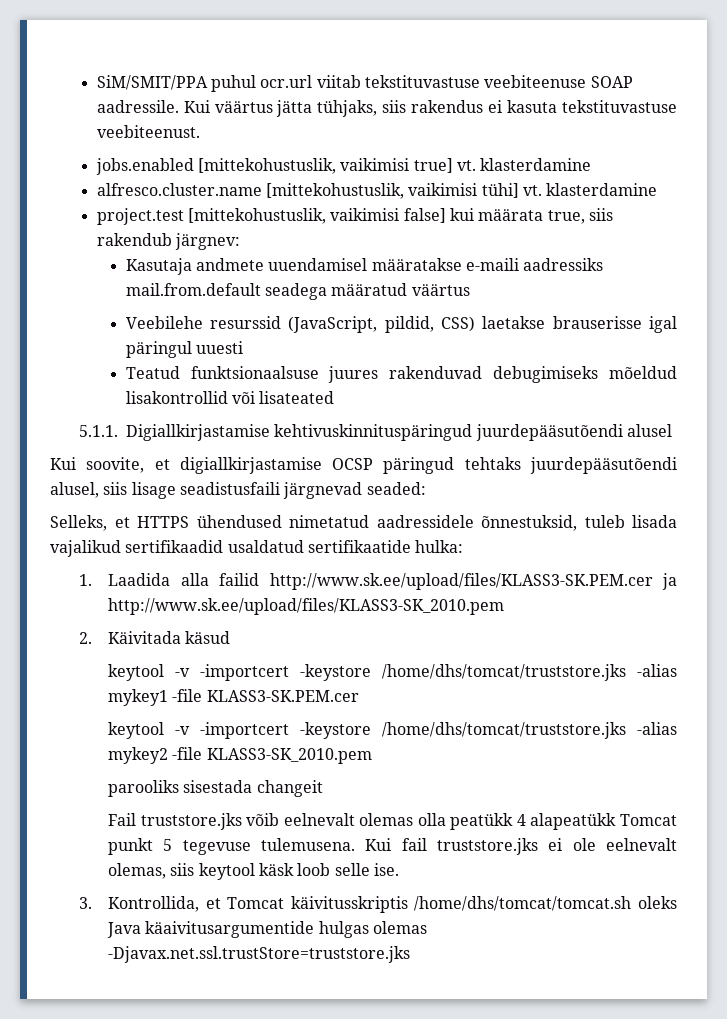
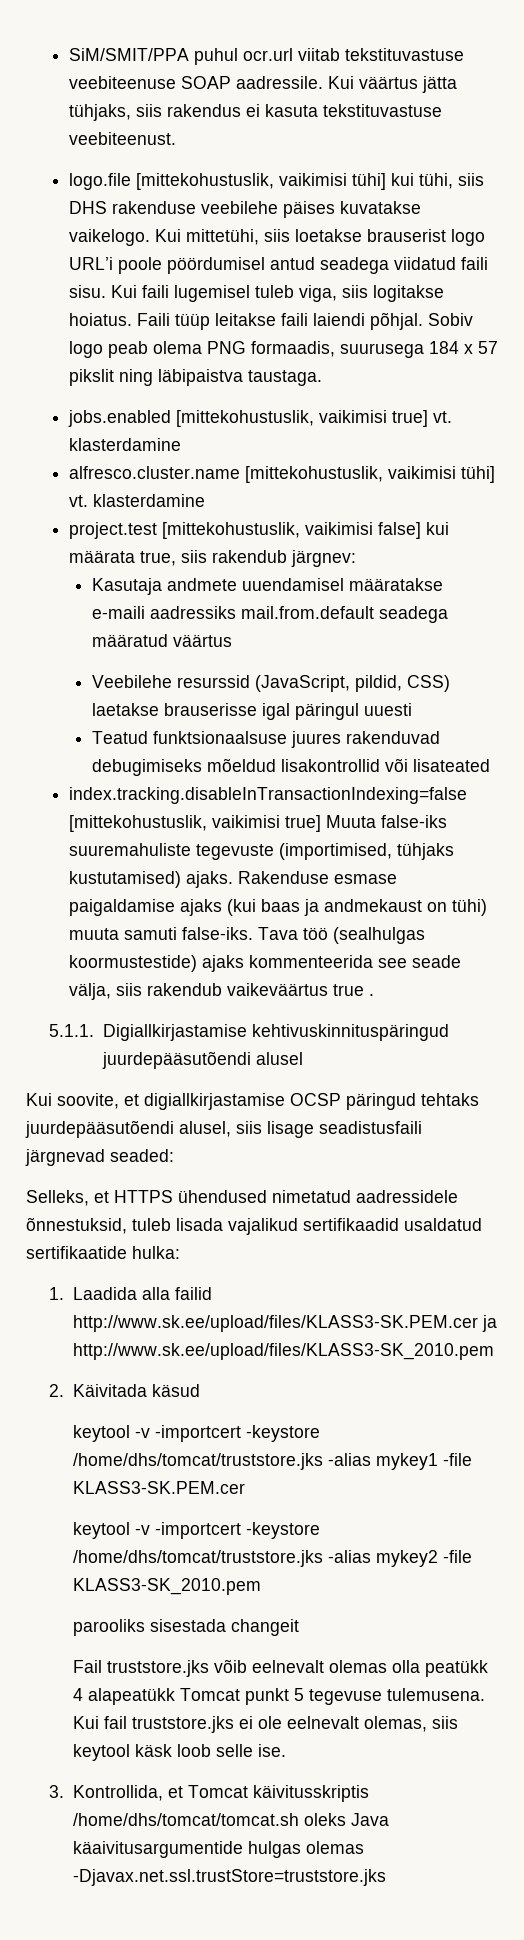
+ logo.file [mittekohustuslik, vaikimisi tühi] kui tühi, siis DHS rakenduse veebilehe päises kuvatakse vaikelogo. Kui mittetühi, siis loetakse brauserist logo URL’i poole pöördumisel antud seadega viidatud faili sisu. Kui faili lugemisel tuleb viga, siis logitakse hoiatus. Faili tüüp leitakse faili laiendi põhjal. Sobiv logo peab olema PNG formaadis, suurusega 184 x 57 pikslit ning läbipaistva taustaga.
+ index.tracking.disableInTransactionIndexing=false [mittekohustuslik, vaikimisi true] Muuta false-iks suuremahuliste tegevuste (importimised, tühjaks kustutamised) ajaks. Rakenduse esmase paigaldamise ajaks (kui baas ja andmekaust on tühi) muuta samuti false-iks. Tava töö (sealhulgas koormustestide) ajaks kommenteerida see seade välja, siis rakendub vaikeväärtus true .

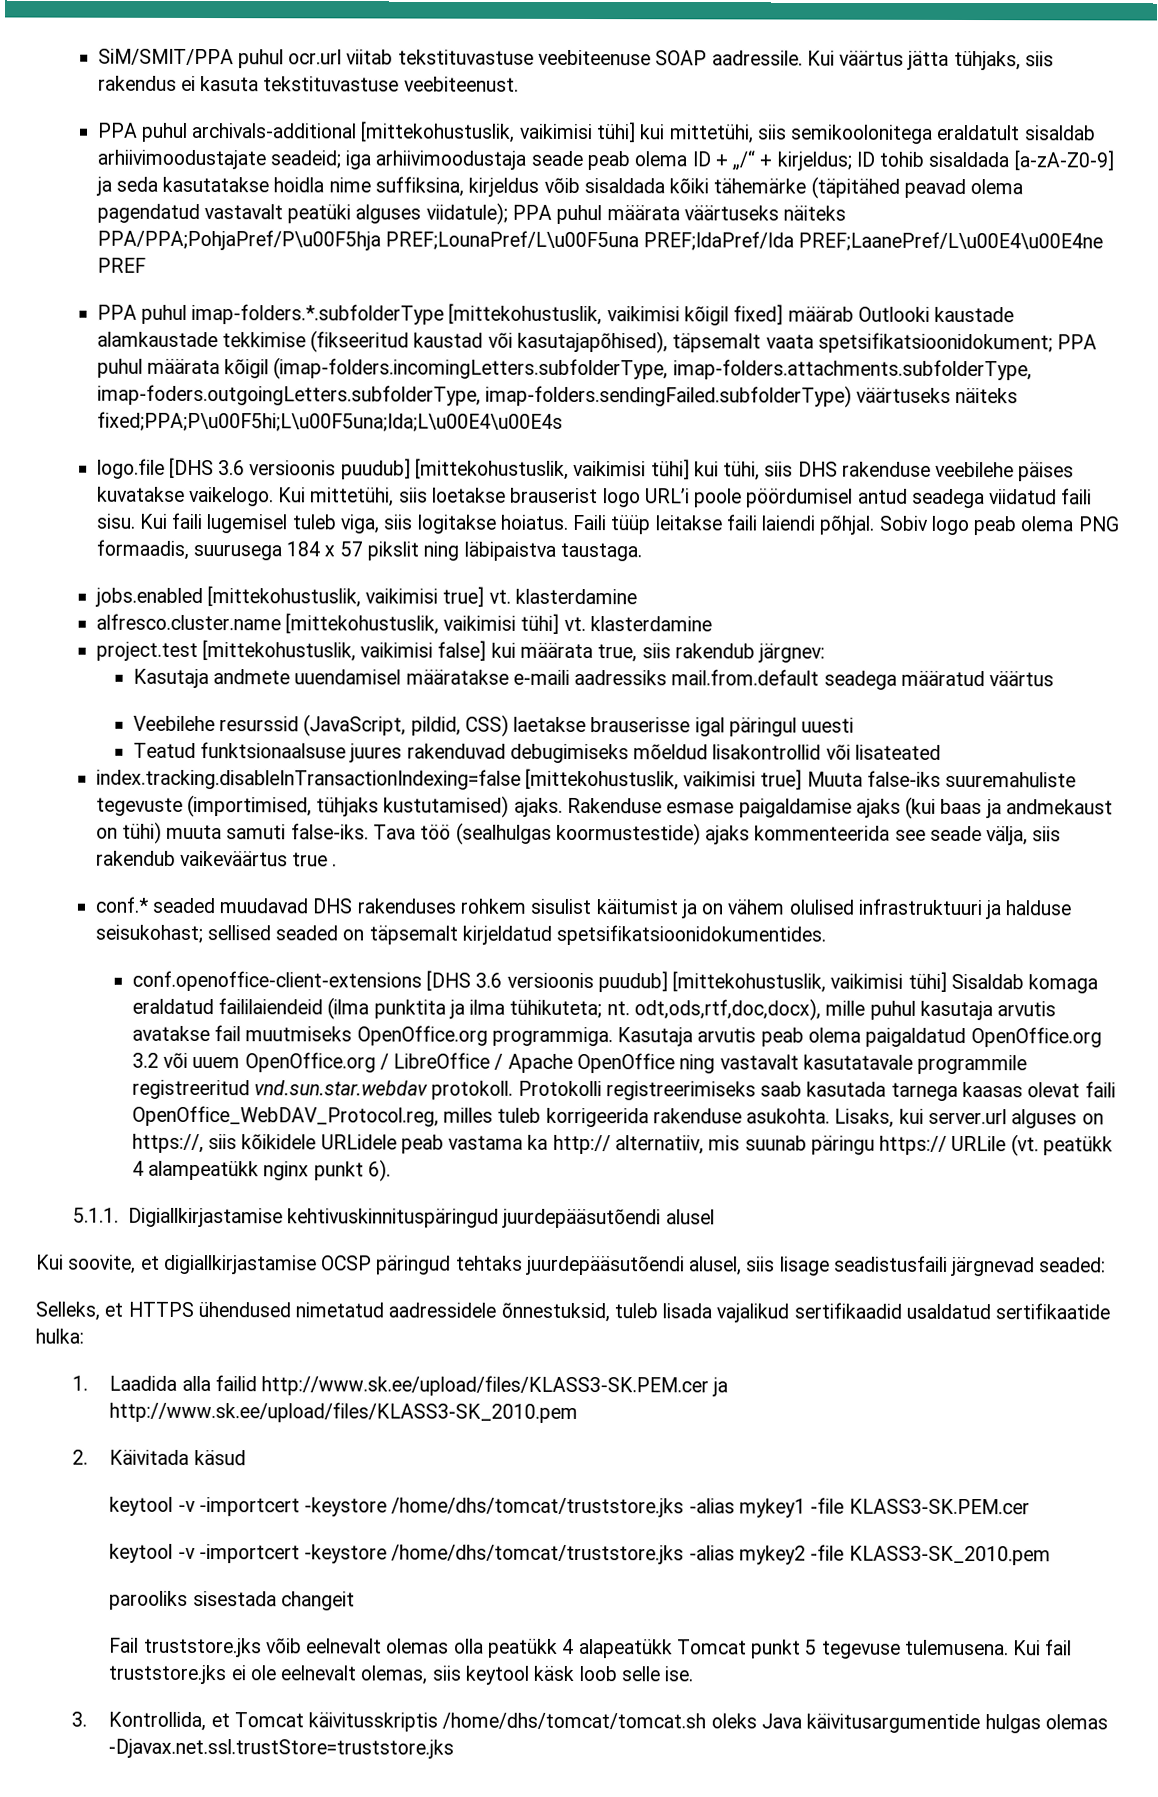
- logo.file [mittekohustuslik, vaikimisi tühi] kui tühi, siis DHS rakenduse veebilehe päises kuvatakse vaikelogo.
+ PPA puhul archivals-additional [mittekohustuslik, vaikimisi tühi] kui mittetühi, siis semikoolonitega eraldatult sisaldab arhiivimoodustajate seadeid; iga arhiivimoodustaja seade peab olema ID + „/“ + kirjeldus; ID tohib sisaldada [a-zA-Z0-9] ja seda kasutatakse hoidla nime suffiksina, kirjeldus võib sisaldada kõiki tähemärke (täpitähed peavad olema pagendatud vastavalt peatüki alguses viidatule); PPA puhul määrata väärtuseks näiteks PPA/PPA;PohjaPref/P\u00F5hja PREF;LounaPref/L\u00F5una PREF;IdaPref/Ida PREF;LaanePref/L\u00E4\u00E4ne PREF
+ PPA puhul imap-folders.*.subfolderType [mittekohustuslik, vaikimisi kõigil fixed] määrab Outlooki kaustade alamkaustade tekkimise (fikseeritud kaustad või kasutajapõhised), täpsemalt vaata spetsifikatsioonidokument; PPA puhul määrata kõigil (imap-folders.incomingLetters.subfolderType, imap-folders.attachments.subfolderType, imap-foders.outgoingLetters.subfolderType, imap-folders.sendingFailed.subfolderType) väärtuseks näiteks fixed;PPA;P\u00F5hi;L\u00F5una;Ida;L\u00E4\u00E4s
+ logo.file [DHS 3.6 versioonis puudub] [mittekohustuslik, vaikimisi tühi] kui tühi, siis DHS rakenduse veebilehe päises kuvatakse vaikelogo.
+ conf.* seaded muudavad DHS rakenduses rohkem sisulist käitumist ja on vähem olulised infrastruktuuri ja halduse seisukohast; sellised seaded on täpsemalt kirjeldatud spetsifikatsioonidokumentides.
+ conf.openoffice-client-extensions [DHS 3.6 versioonis puudub] [mittekohustuslik, vaikimisi tühi] Sisaldab komaga eraldatud faililaiendeid (ilma punktita ja ilma tühikuteta; nt. odt,ods,rtf,doc,docx), mille puhul kasutaja arvutis avatakse fail muutmiseks OpenOffice.org programmiga. Kasutaja arvutis peab olema paigaldatud OpenOffice.org 3.2 või uuem OpenOffice.org / LibreOffice / Apache OpenOffice ning vastavalt kasutatavale programmile registreeritud vnd.sun.star.webdav protokoll. Protokolli registreerimiseks saab kasutada tarnega kaasas olevat faili OpenOffice_WebDAV_Protocol.reg, milles tuleb korrigeerida rakenduse asukohta. Lisaks, kui server.url alguses on https://, siis kõikidele URLidele peab vastama ka http:// alternatiiv, mis suunab päringu https:// URLile (vt. peatükk 4 alampeatükk nginx punkt 6).
- 3. Kontrollida, et Tomcat käivitusskriptis /home/dhs/tomcat/tomcat.sh oleks Java käaivitusargumentide hulgas olemas -Djavax.net.ssl.trustStore=truststore.jks
+ 3. Kontrollida, et Tomcat käivitusskriptis /home/dhs/tomcat/tomcat.sh oleks Java käivitusargumentide hulgas olemas -Djavax.net.ssl.trustStore=truststore.jks

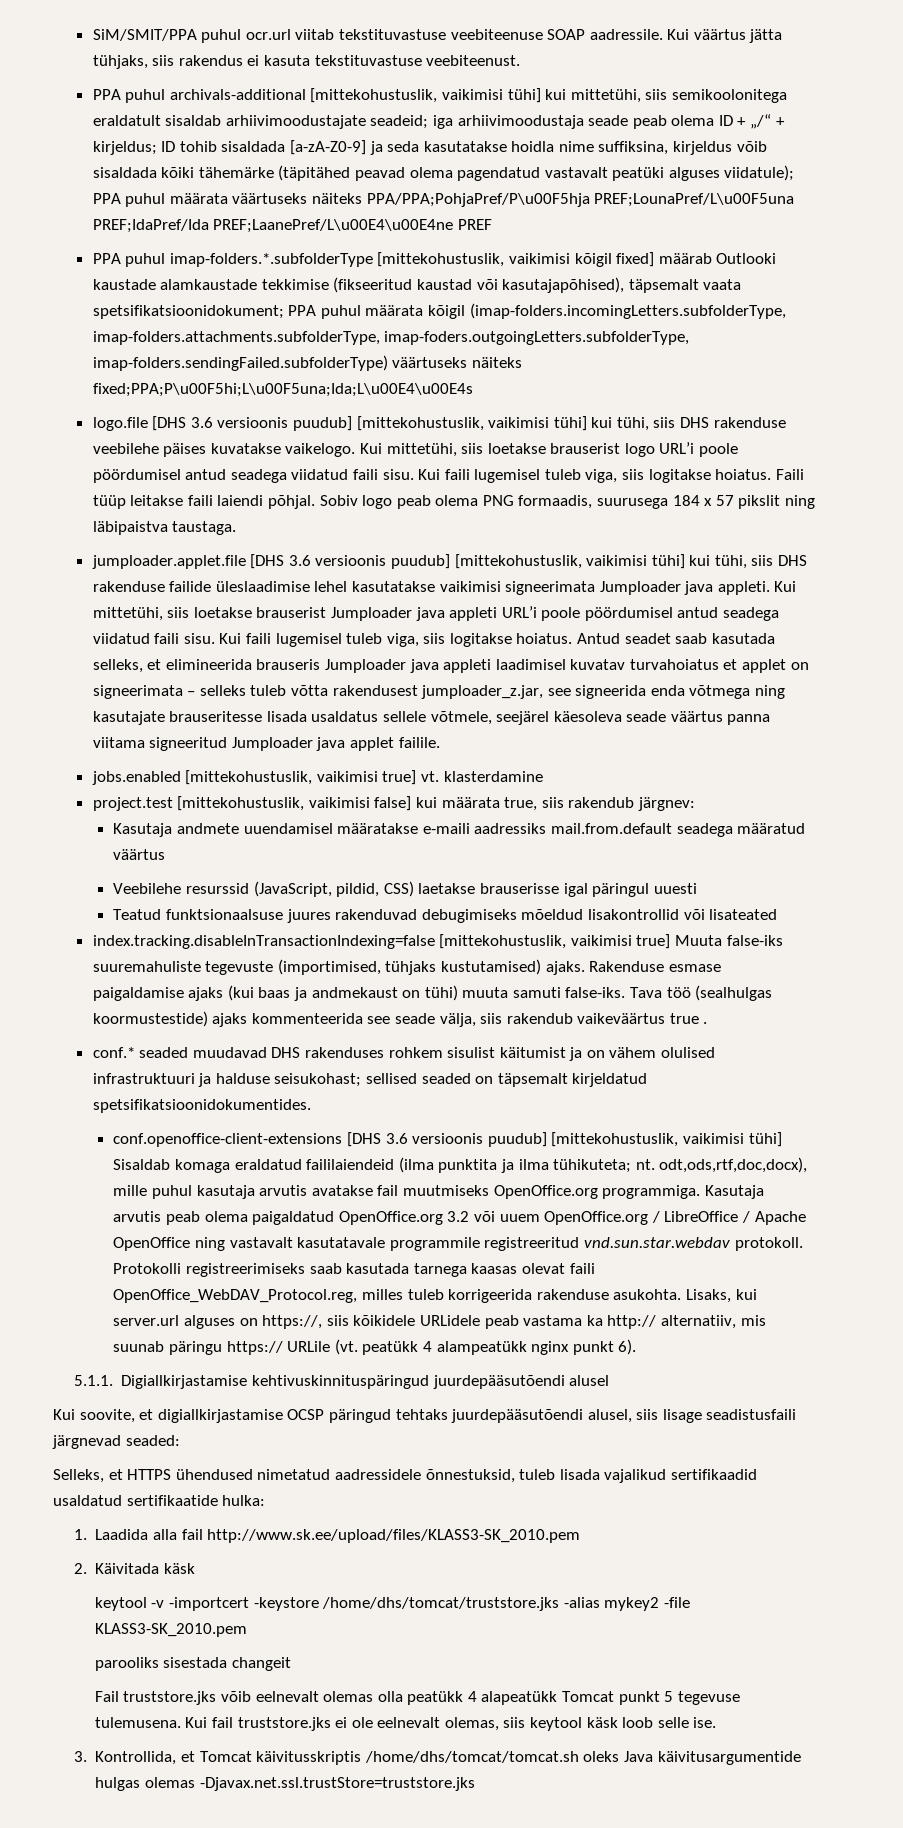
+ jumploader.applet.file [DHS 3.6 versioonis puudub] [mittekohustuslik, vaikimisi tühi] kui tühi, siis DHS rakenduse failide üleslaadimise lehel kasutatakse vaikimisi signeerimata Jumploader java appleti. Kui mittetühi, siis loetakse brauserist Jumploader java appleti URL’i poole pöördumisel antud seadega viidatud faili sisu. Kui faili lugemisel tuleb viga, siis logitakse hoiatus. Antud seadet saab kasutada selleks, et elimineerida brauseris Jumploader java appleti laadimisel kuvatav turvahoiatus et applet on signeerimata – selleks tuleb võtta rakendusest jumploader_z.jar, see signeerida enda võtmega ning kasutajate brauseritesse lisada usaldatus sellele võtmele, seejärel käesoleva seade väärtus panna viitama signeeritud Jumploader java applet failile.
- alfresco.cluster.name [mittekohustuslik, vaikimisi tühi] vt. klasterdamine
- 1. Laadida alla failid http://www.sk.ee/upload/files/KLASS3-SK.PEM.cer ja http://www.sk.ee/upload/files/KLASS3-SK_2010.pem
+ 1. Laadida alla fail http://www.sk.ee/upload/files/KLASS3-SK_2010.pem
- 2. Käivitada käsud
- keytool -v -importcert -keystore /home/dhs/tomcat/truststore.jks -alias mykey1 -file KLASS3-SK.PEM.cer
+ 2. Käivitada käsk

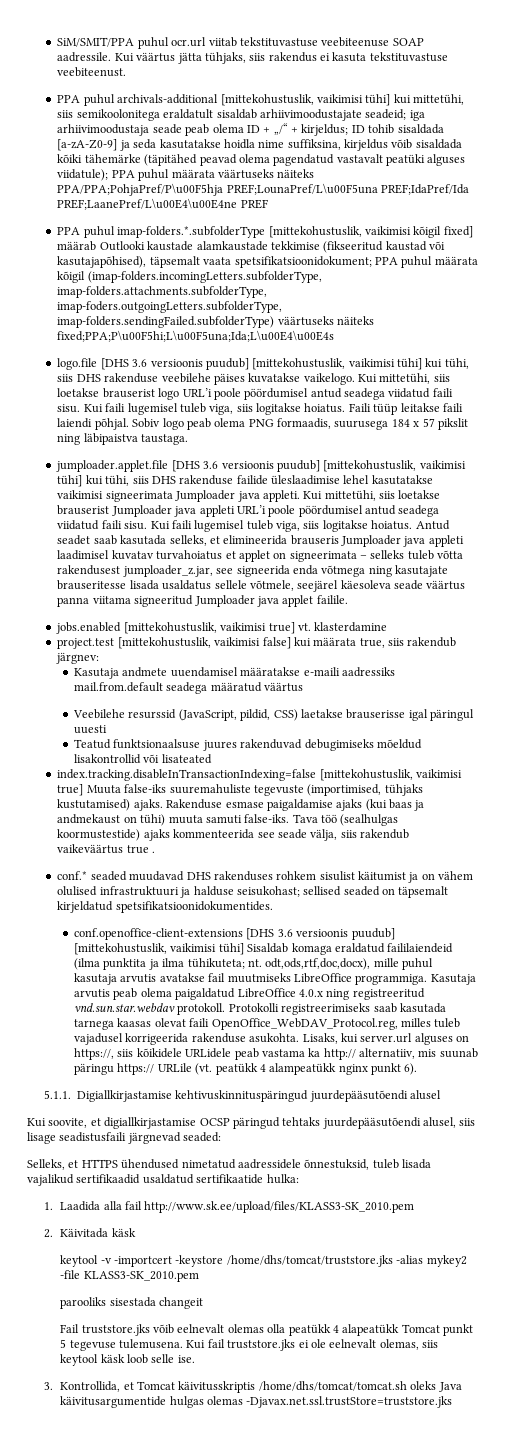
- conf.openoffice-client-extensions [DHS 3.6 versioonis puudub] [mittekohustuslik, vaikimisi tühi] Sisaldab komaga eraldatud faililaiendeid (ilma punktita ja ilma tühikuteta; nt. odt,ods,rtf,doc,docx), mille puhul kasutaja arvutis avatakse fail muutmiseks OpenOffice.org programmiga.
+ conf.openoffice-client-extensions [DHS 3.6 versioonis puudub] [mittekohustuslik, vaikimisi tühi] Sisaldab komaga eraldatud faililaiendeid (ilma punktita ja ilma tühikuteta; nt. odt,ods,rtf,doc,docx), mille puhul kasutaja arvutis avatakse fail muutmiseks LibreOffice programmiga.
- Kasutaja arvutis peab olema paigaldatud OpenOffice.org 3.2 või uuem OpenOffice.org / LibreOffice / Apache OpenOffice ning vastavalt kasutatavale programmile registreeritud vnd.sun.star.webdav protokoll.
+ Kasutaja arvutis peab olema paigaldatud LibreOffice 4.0.x ning registreeritud vnd.sun.star.webdav protokoll.
- Protokolli registreerimiseks saab kasutada tarnega kaasas olevat faili OpenOffice_WebDAV_Protocol.reg, milles tuleb korrigeerida rakenduse asukohta.
+ Protokolli registreerimiseks saab kasutada tarnega kaasas olevat faili OpenOffice_WebDAV_Protocol.reg, milles tuleb vajadusel korrigeerida rakenduse asukohta.

